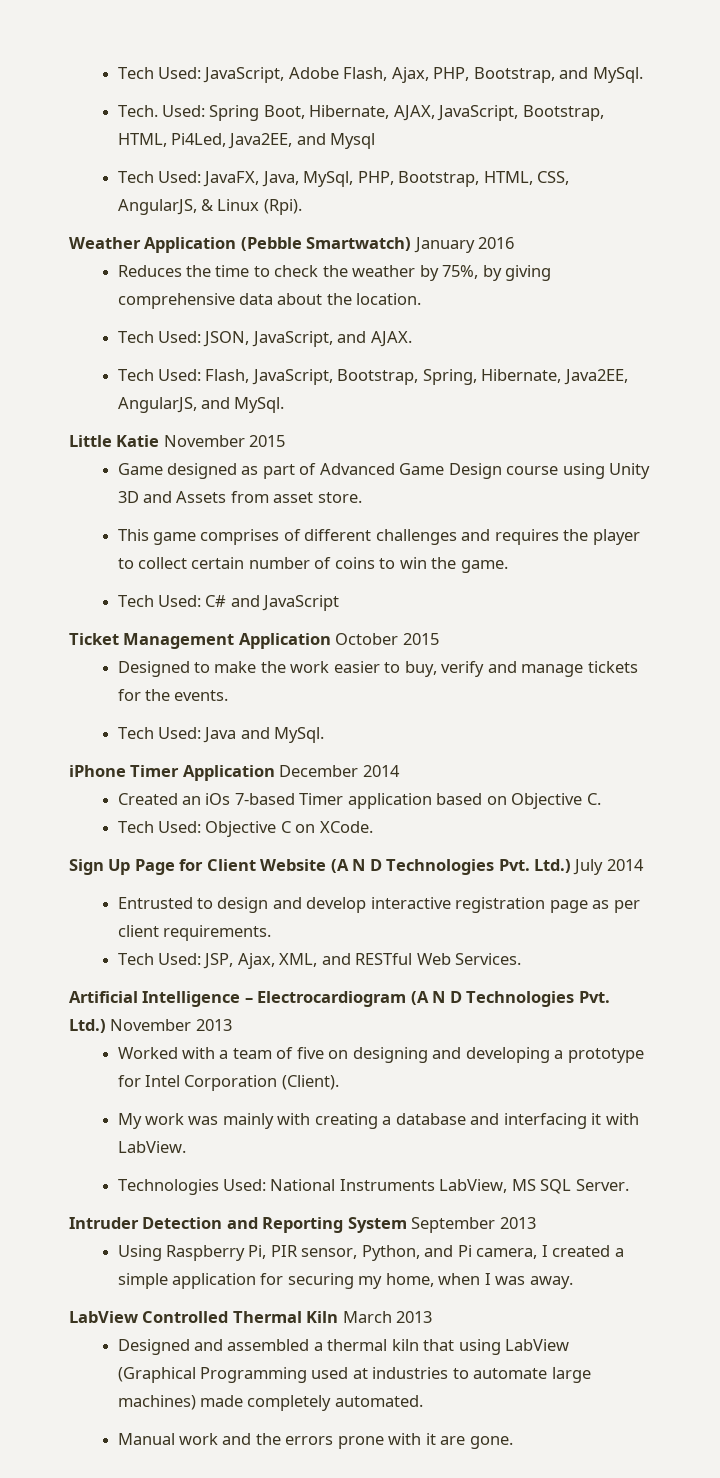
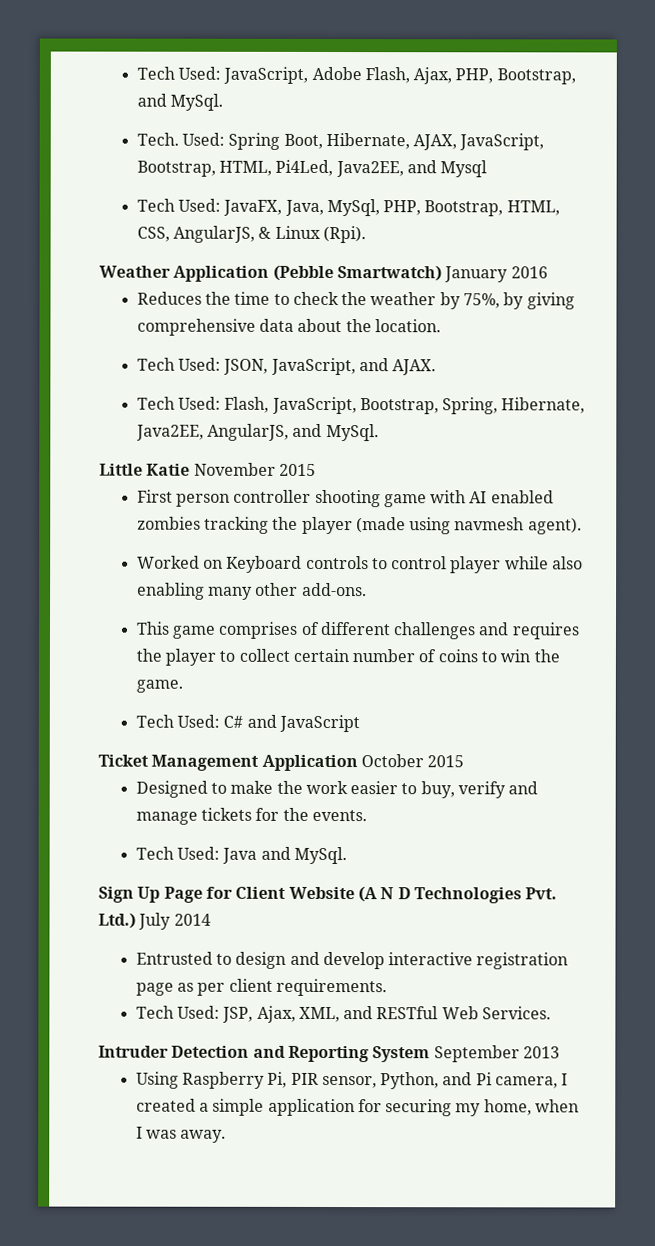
- Game designed as part of Advanced Game Design course using Unity 3D and Assets from asset store.
+ First person controller shooting game with AI enabled zombies tracking the player (made using navmesh agent).
+ Worked on Keyboard controls to control player while also enabling many other add-ons.
- iPhone Timer Application December 2014
- Created an iOs 7-based Timer application based on Objective C.
- Tech Used: Objective C on XCode.
- Artificial Intelligence – Electrocardiogram (A N D Technologies Pvt. Ltd.) November 2013
- Worked with a team of five on designing and developing a prototype for Intel Corporation (Client).
- My work was mainly with creating a database and interfacing it with LabView.
- Technologies Used: National Instruments LabView, MS SQL Server.
- LabView Controlled Thermal Kiln March 2013
- Designed and assembled a thermal kiln that using LabView (Graphical Programming used at industries to automate large machines) made completely automated.
- Manual work and the errors prone with it are gone.

